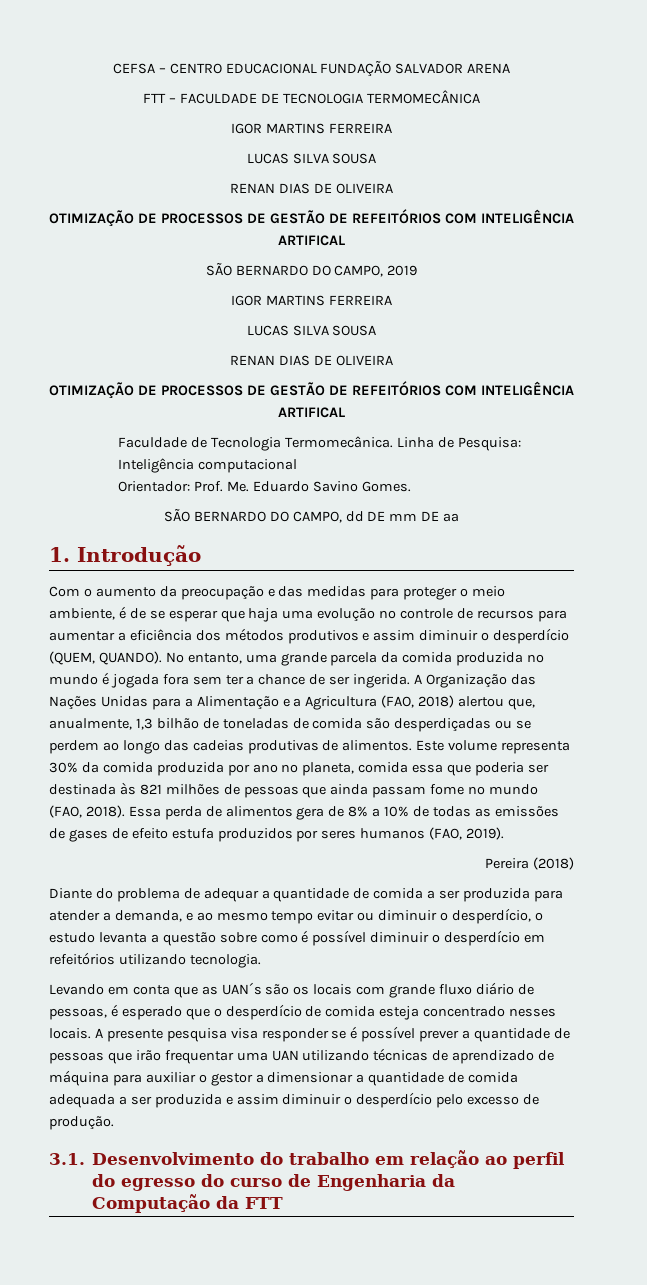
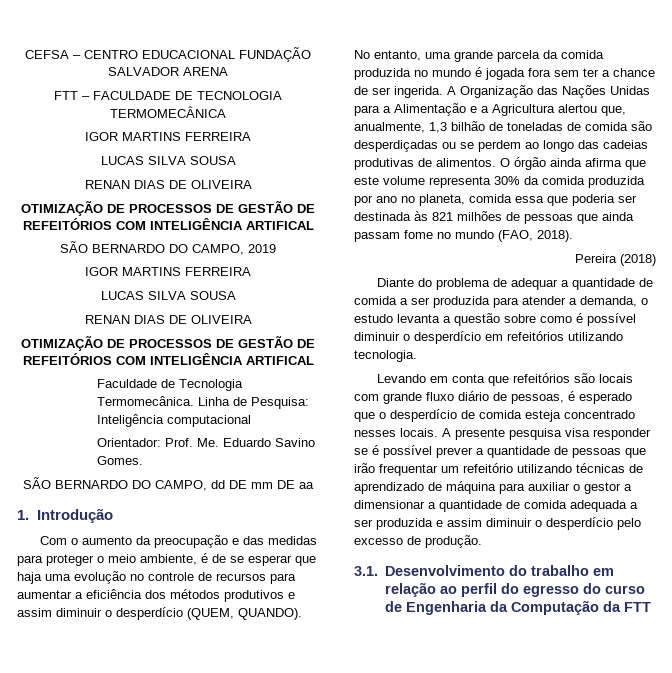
- A Organização das Nações Unidas para a Alimentação e a Agricultura (FAO, 2018) alertou que, anualmente, 1,3 bilhão de toneladas de comida são desperdiçadas ou se perdem ao longo das cadeias produtivas de alimentos.
+ A Organização das Nações Unidas para a Alimentação e a Agricultura alertou que, anualmente, 1,3 bilhão de toneladas de comida são desperdiçadas ou se perdem ao longo das cadeias produtivas de alimentos.
- Este volume representa 30% da comida produzida por ano no planeta, comida essa que poderia ser destinada às 821 milhões de pessoas que ainda passam fome no mundo (FAO, 2018). Essa perda de alimentos gera de 8% a 10% de todas as emissões de gases de efeito estufa produzidos por seres humanos (FAO, 2019).
+ O órgão ainda afirma que este volume representa 30% da comida produzida por ano no planeta, comida essa que poderia ser destinada às 821 milhões de pessoas que ainda passam fome no mundo (FAO, 2018).
- Diante do problema de adequar a quantidade de comida a ser produzida para atender a demanda, e ao mesmo tempo evitar ou diminuir o desperdício, o estudo levanta a questão sobre como é possível diminuir o desperdício em refeitórios utilizando tecnologia.
+ Diante do problema de adequar a quantidade de comida a ser produzida para atender a demanda, o estudo levanta a questão sobre como é possível diminuir o desperdício em refeitórios utilizando tecnologia.
- Levando em conta que as UAN´s são os locais com grande fluxo diário de pessoas, é esperado que o desperdício de comida esteja concentrado nesses locais.
+ Levando em conta que refeitórios são locais com grande fluxo diário de pessoas, é esperado que o desperdício de comida esteja concentrado nesses locais.
- A presente pesquisa visa responder se é possível prever a quantidade de pessoas que irão frequentar uma UAN utilizando técnicas de aprendizado de máquina para auxiliar o gestor a dimensionar a quantidade de comida adequada a ser produzida e assim diminuir o desperdício pelo excesso de produção.
+ A presente pesquisa visa responder se é possível prever a quantidade de pessoas que irão frequentar um refeitório utilizando técnicas de aprendizado de máquina para auxiliar o gestor a dimensionar a quantidade de comida adequada a ser produzida e assim diminuir o desperdício pelo excesso de produção.

